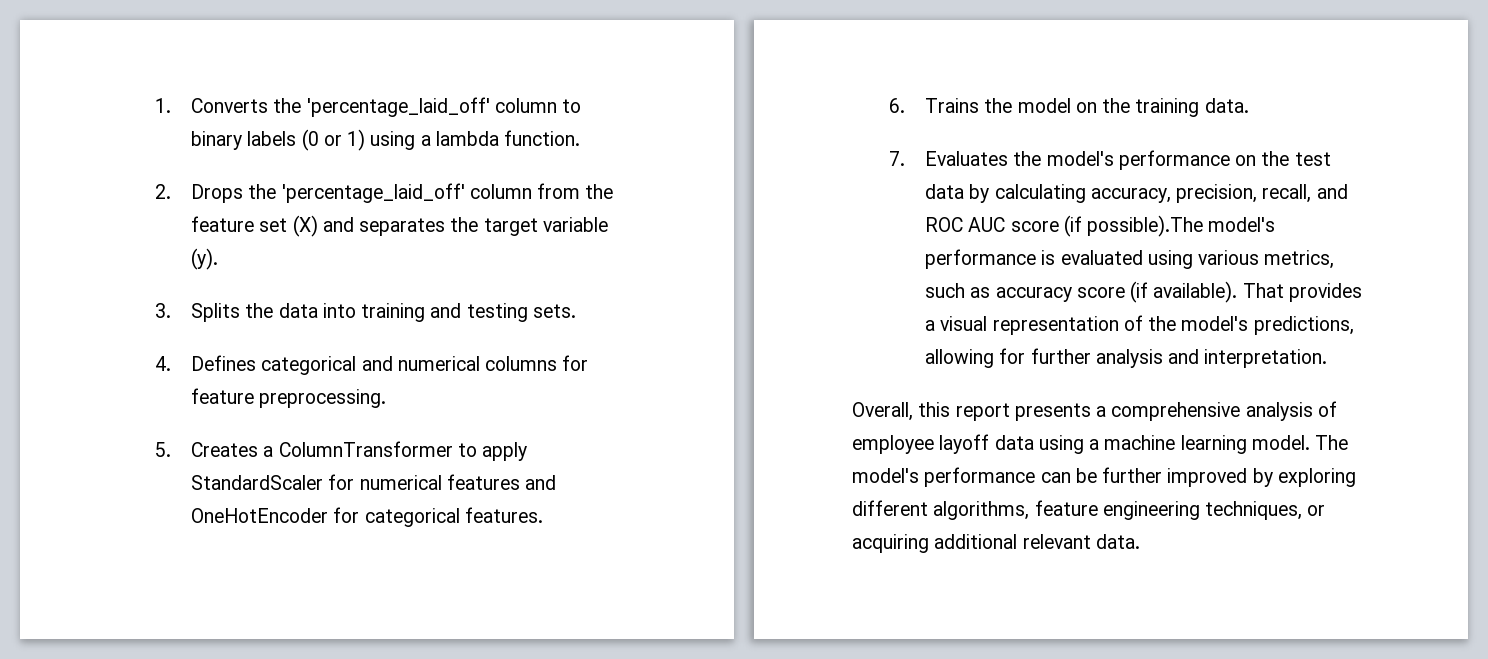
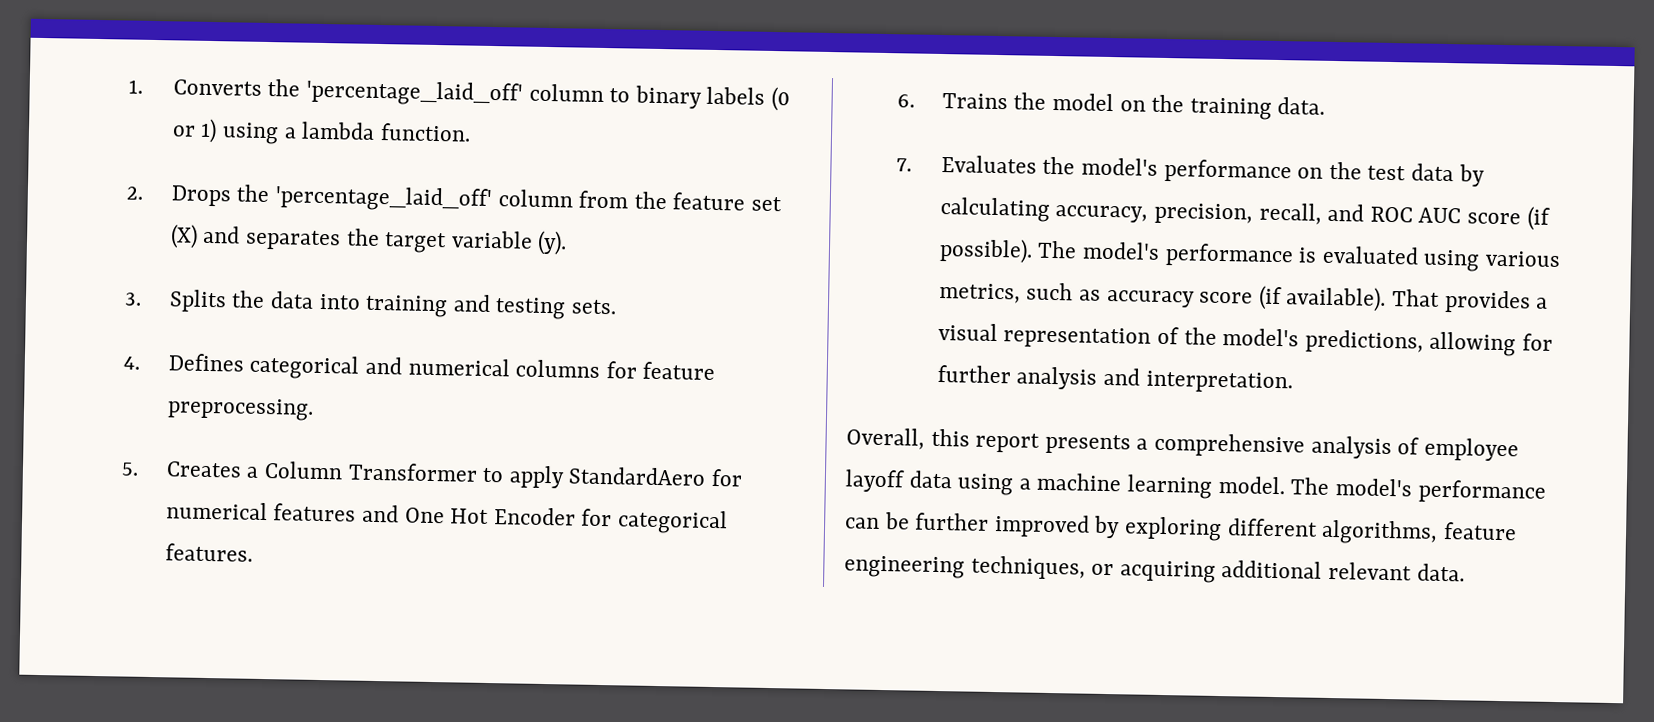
- 5. Creates a ColumnTransformer to apply StandardScaler for numerical features and OneHotEncoder for categorical features.
+ 5. Creates a Column Transformer to apply StandardAero for numerical features and One Hot Encoder for categorical features.
- 7. Evaluates the model's performance on the test data by calculating accuracy, precision, recall, and ROC AUC score (if possible).The model's performance is evaluated using various metrics, such as accuracy score (if available).
+ 7. Evaluates the model's performance on the test data by calculating accuracy, precision, recall, and ROC AUC score (if possible). The model's performance is evaluated using various metrics, such as accuracy score (if available).

